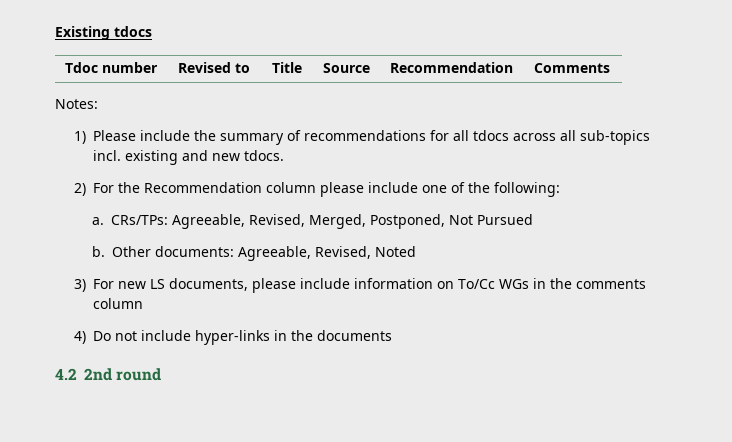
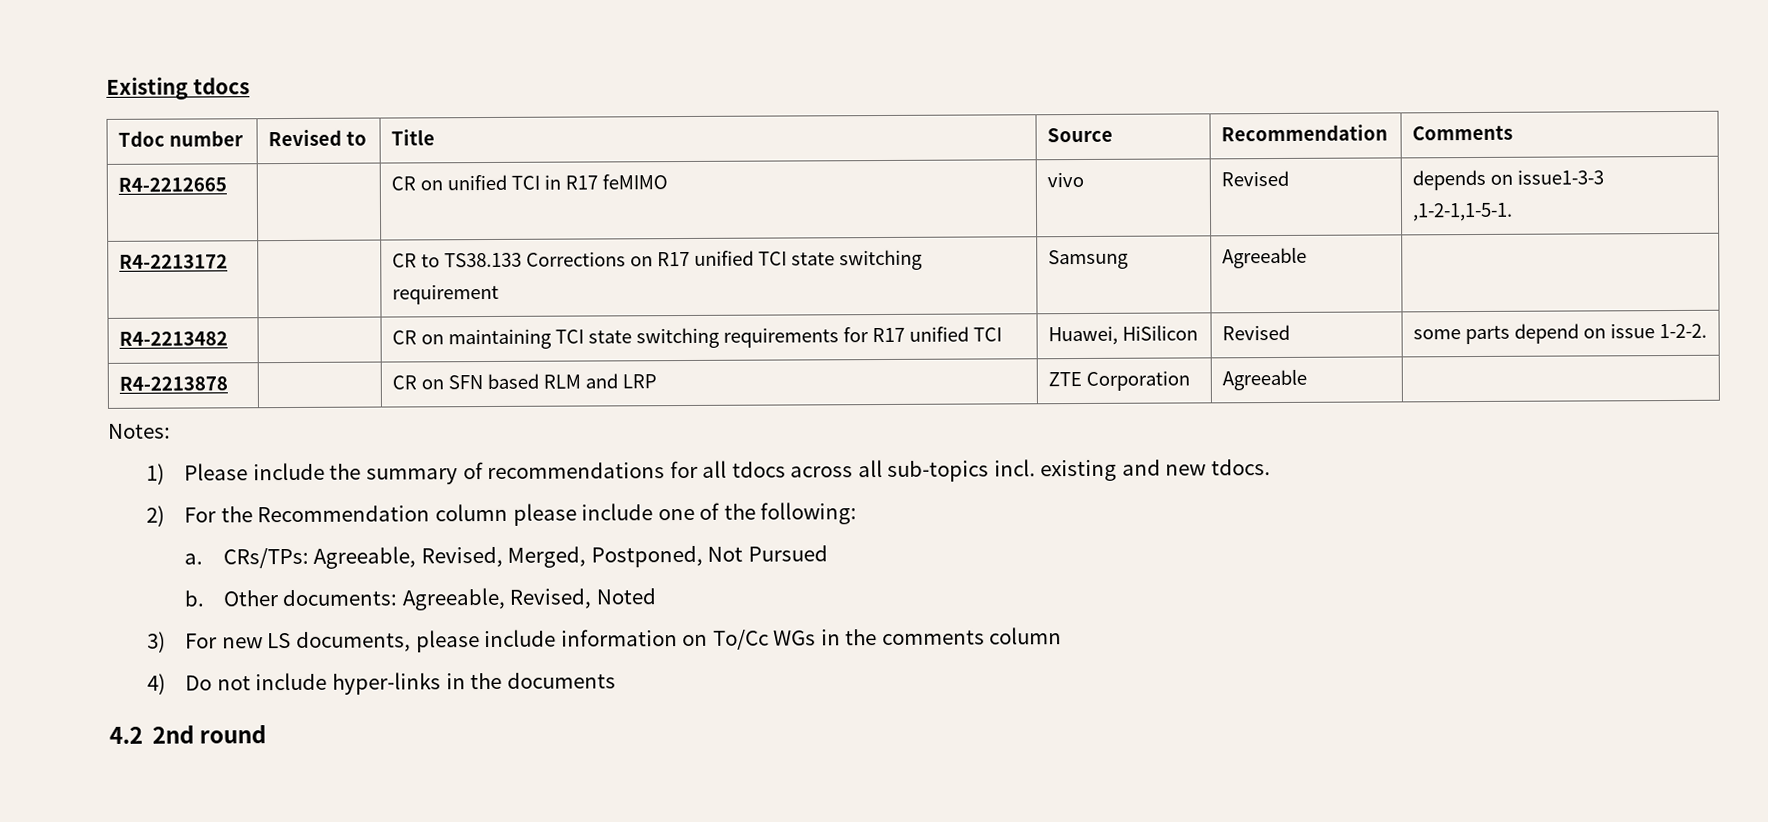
+ R4-2212665 | | CR on unified TCI in R17 feMIMO | vivo | Revised | depends on issue1-3-3 ,1-2-1,1-5-1.
+ R4-2213172 | | CR to TS38.133 Corrections on R17 unified TCI state switching requirement | Samsung | Agreeable |
+ R4-2213482 | | CR on maintaining TCI state switching requirements for R17 unified TCI | Huawei, HiSilicon | Revised | some parts depend on issue 1-2-2.
+ R4-2213878 | | CR on SFN based RLM and LRP | ZTE Corporation | Agreeable |

